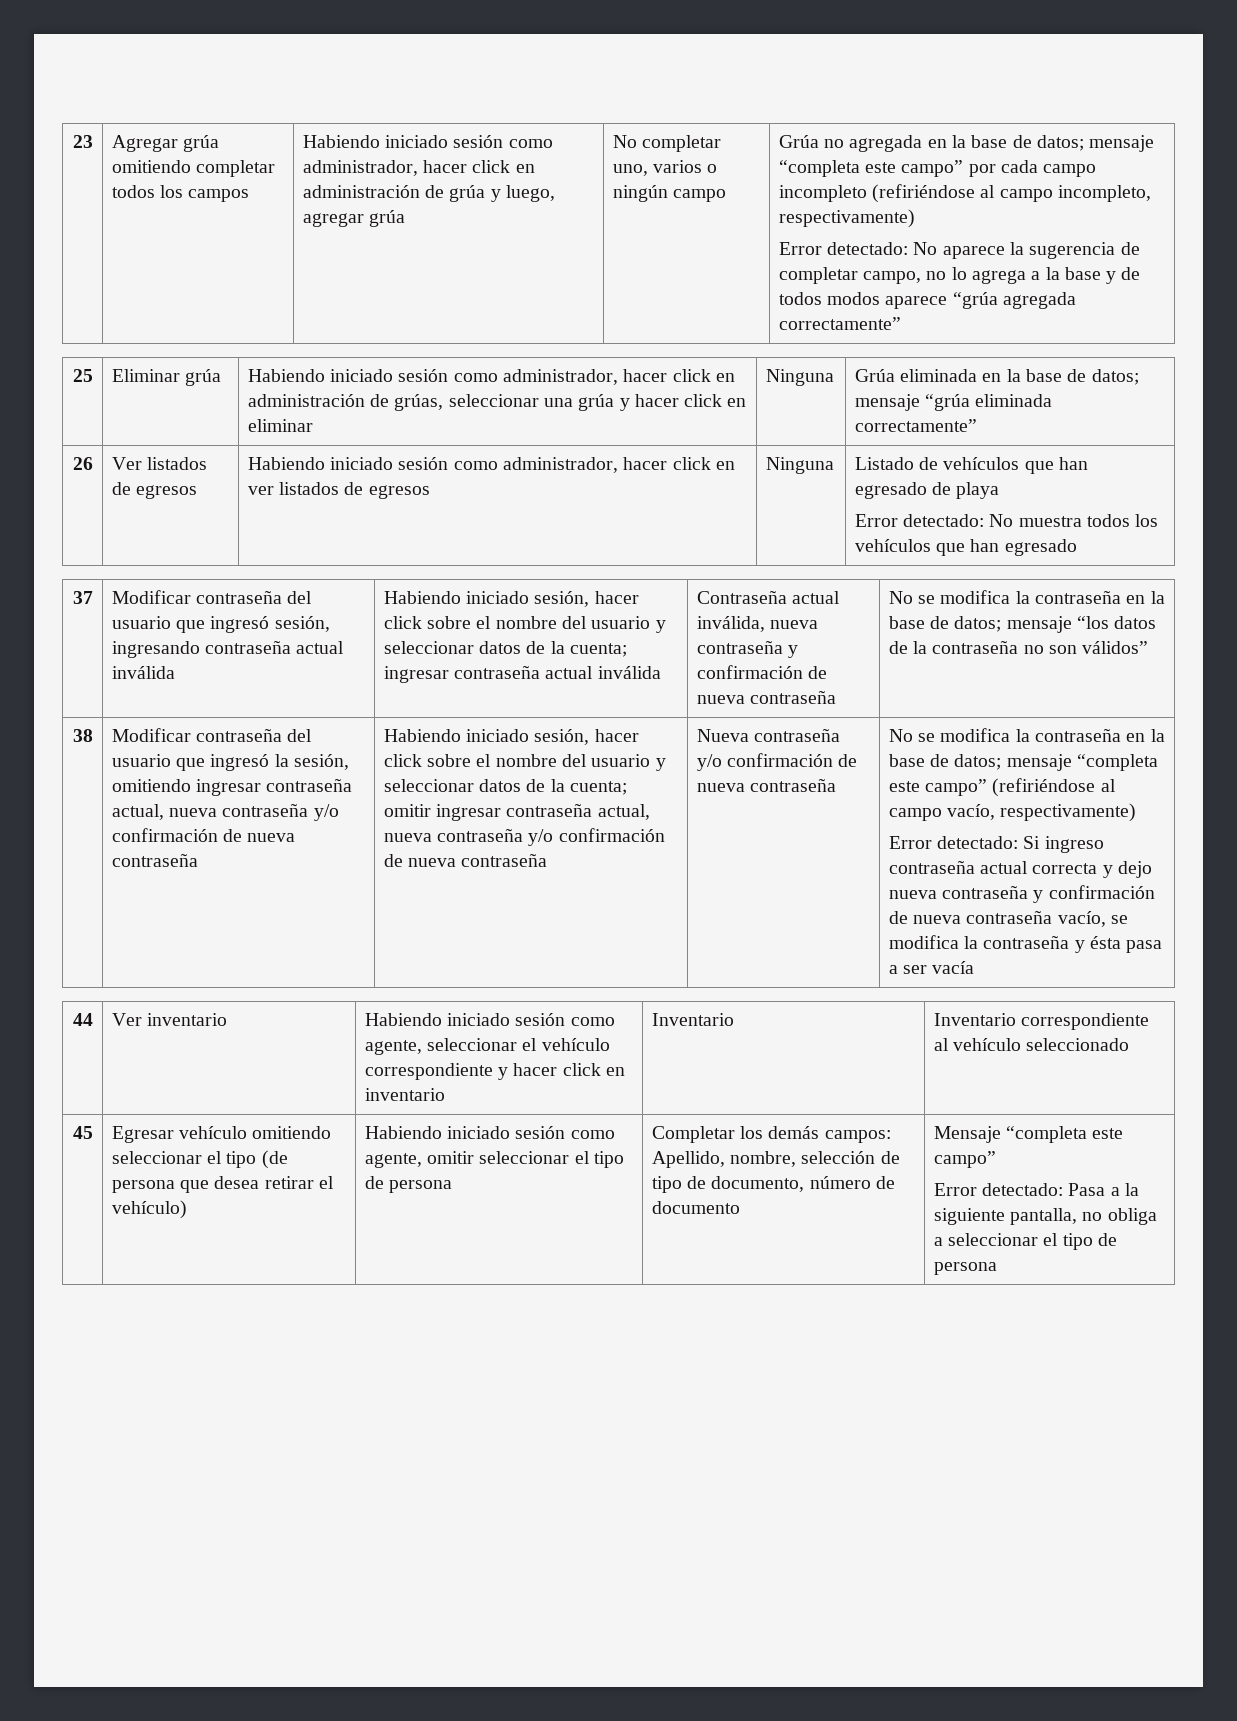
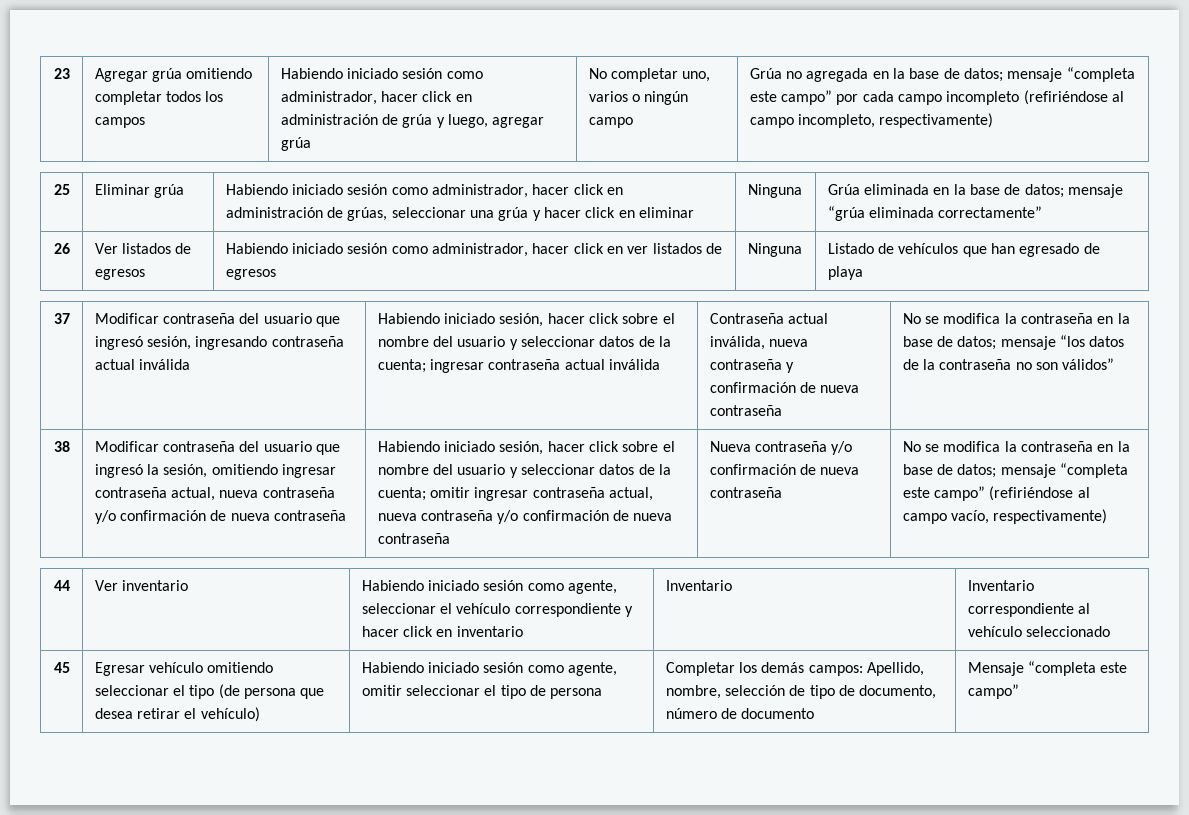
- Error detectado: No aparece la sugerencia de completar campo, no lo agrega a la base y de todos modos aparece “grúa agregada correctamente”
  26 | Ver listados de egresos | Habiendo iniciado sesión como administrador, hacer click en ver listados de egresos | Ninguna | Listado de vehículos que han egresado de playa
- Error detectado: No muestra todos los vehículos que han egresado
- Error detectado: Si ingreso contraseña actual correcta y dejo nueva contraseña y confirmación de nueva contraseña vacío, se modifica la contraseña y ésta pasa a ser vacía
- Error detectado: Pasa a la siguiente pantalla, no obliga a seleccionar el tipo de persona

